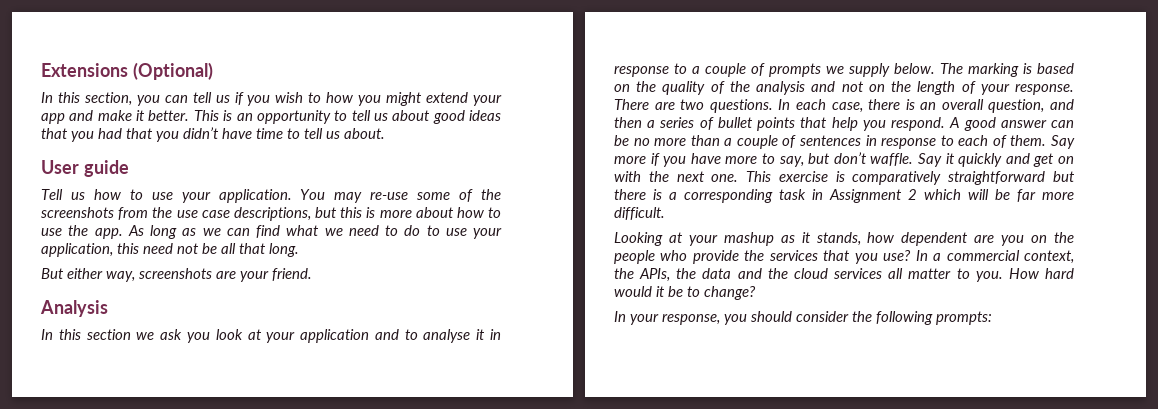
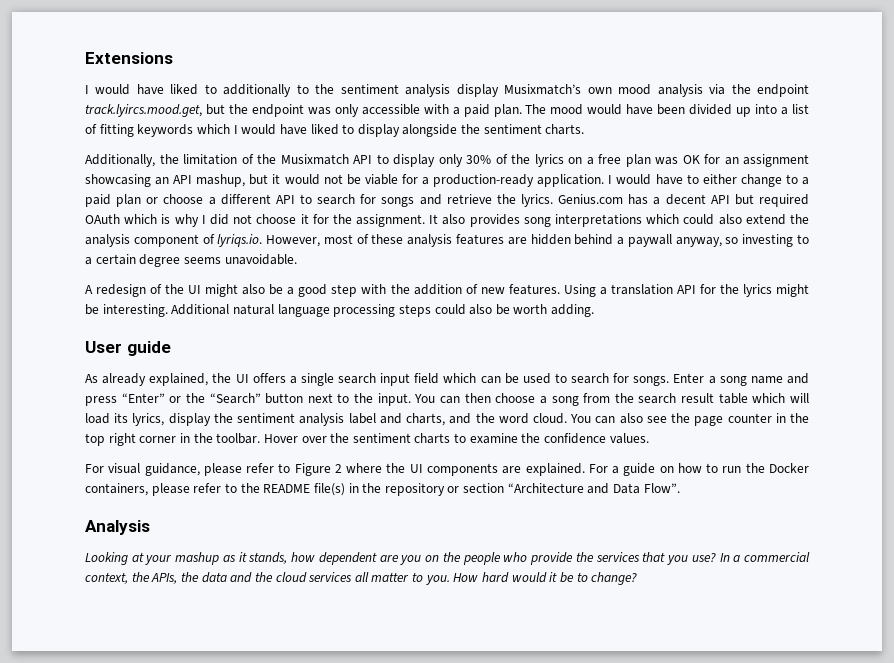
- Extensions (Optional)
- In this section, you can tell us if you wish to how you might extend your app and make it better. This is an opportunity to tell us about good ideas that you had that you didn’t have time to tell us about.
+ Extensions
+ I would have liked to additionally to the sentiment analysis display Musixmatch’s own mood analysis via the endpoint track.lyircs.mood.get, but the endpoint was only accessible with a paid plan. The mood would have been divided up into a list of fitting keywords which I would have liked to display alongside the sentiment charts.
+ Additionally, the limitation of the Musixmatch API to display only 30% of the lyrics on a free plan was OK for an assignment showcasing an API mashup, but it would not be viable for a production-ready application. I would have to either change to a paid plan or choose a different API to search for songs and retrieve the lyrics. Genius.com has a decent API but required OAuth which is why I did not choose it for the assignment. It also provides song interpretations which could also extend the analysis component of lyriqs.io. However, most of these analysis features are hidden behind a paywall anyway, so investing to a certain degree seems unavoidable.
+ A redesign of the UI might also be a good step with the addition of new features. Using a translation API for the lyrics might be interesting. Additional natural language processing steps could also be worth adding.
  User guide
- Tell us how to use your application. You may re-use some of the screenshots from the use case descriptions, but this is more about how to use the app. As long as we can find what we need to do to use your application, this need not be all that long.
- But either way, screenshots are your friend.
+ As already explained, the UI offers a single search input field which can be used to search for songs. Enter a song name and press “Enter” or the “Search” button next to the input. You can then choose a song from the search result table which will load its lyrics, display the sentiment analysis label and charts, and the word cloud. You can also see the page counter in the top right corner in the toolbar. Hover over the sentiment charts to examine the confidence values.
+ For visual guidance, please refer to Figure 2 where the UI components are explained. For a guide on how to run the Docker containers, please refer to the README file(s) in the repository or section “Architecture and Data Flow”.
  Analysis
- In this section we ask you look at your application and to analyse it in response to a couple of prompts we supply below. The marking is based on the quality of the analysis and not on the length of your response. There are two questions. In each case, there is an overall question, and then a series of bullet points that help you respond. A good answer can be no more than a couple of sentences in response to each of them. Say more if you have more to say, but don’t waffle. Say it quickly and get on with the next one. This exercise is comparatively straightforward but there is a corresponding task in Assignment 2 which will be far more difficult.
- In your response, you should consider the following prompts:

